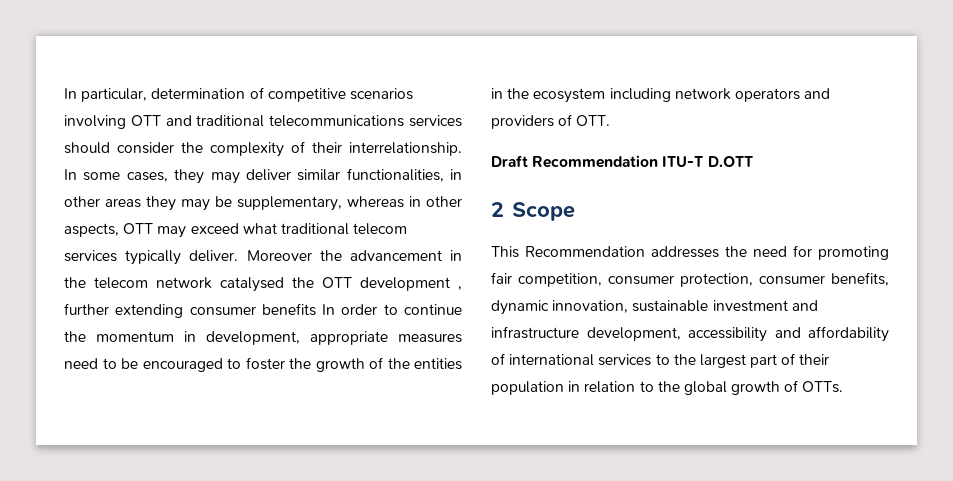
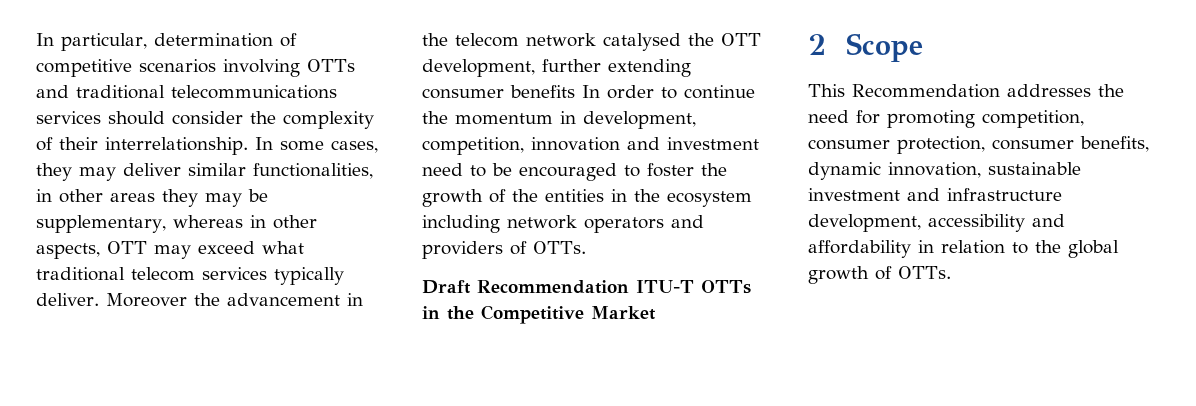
- In particular, determination of competitive scenarios involving OTT and traditional telecommunications services should consider the complexity of their interrelationship.
+ In particular, determination of competitive scenarios involving OTTs and traditional telecommunications services should consider the complexity of their interrelationship.
- Moreover the advancement in the telecom network catalysed the OTT development , further extending consumer benefits In order to continue the momentum in development, appropriate measures need to be encouraged to foster the growth of the entities in the ecosystem including network operators and providers of OTT.
+ Moreover the advancement in the telecom network catalysed the OTT development, further extending consumer benefits In order to continue the momentum in development, competition, innovation and investment need to be encouraged to foster the growth of the entities in the ecosystem including network operators and providers of OTTs.
- Draft Recommendation ITU-T D.OTT
+ Draft Recommendation ITU-T OTTs in the Competitive Market
- This Recommendation addresses the need for promoting fair competition, consumer protection, consumer benefits, dynamic innovation, sustainable investment and infrastructure development, accessibility and affordability of international services to the largest part of their population in relation to the global growth of OTTs.
+ This Recommendation addresses the need for promoting competition, consumer protection, consumer benefits, dynamic innovation, sustainable investment and infrastructure development, accessibility and affordability in relation to the global growth of OTTs.

